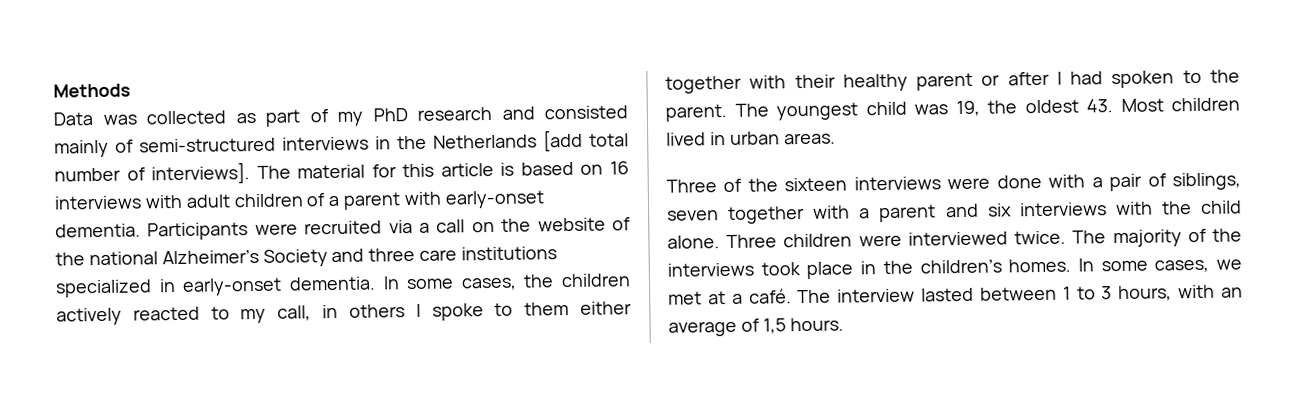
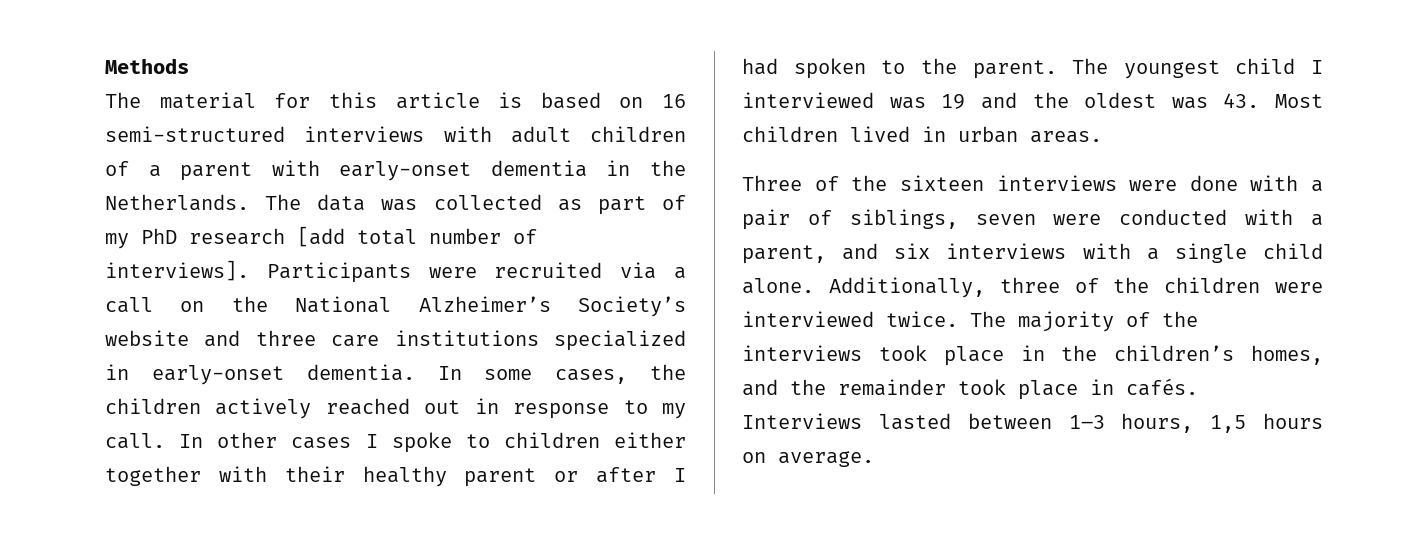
- Data was collected as part of my PhD research and consisted mainly of semi-structured interviews in the Netherlands [add total number of interviews]. The material for this article is based on 16 interviews with adult children of a parent with early-onset dementia.
+ The material for this article is based on 16 semi-structured interviews with adult children of a parent with early-onset dementia in the Netherlands. The data was collected as part of my PhD research [add total number of interviews].
- Participants were recruited via a call on the website of the national Alzheimer’s Society and three care institutions specialized in early-onset dementia.
+ Participants were recruited via a call on the National Alzheimer’s Society’s website and three care institutions specialized in early-onset dementia.
- In some cases, the children actively reacted to my call, in others I spoke to them either together with their healthy parent or after I had spoken to the parent.
+ In some cases, the children actively reached out in response to my call. In other cases I spoke to children either together with their healthy parent or after I had spoken to the parent.
- The youngest child was 19, the oldest 43. Most children lived in urban areas.
+ The youngest child I interviewed was 19 and the oldest was 43. Most children lived in urban areas.
- Three of the sixteen interviews were done with a pair of siblings, seven together with a parent and six interviews with the child alone. Three children were interviewed twice.
+ Three of the sixteen interviews were done with a pair of siblings, seven were conducted with a parent, and six interviews with a single child alone. Additionally, three of the children were interviewed twice.
- The majority of the interviews took place in the children’s homes. In some cases, we met at a café. The interview lasted between 1 to 3 hours, with an average of 1,5 hours.
+ The majority of the interviews took place in the children’s homes, and the remainder took place in cafés. Interviews lasted between 1–3 hours, 1,5 hours on average.

